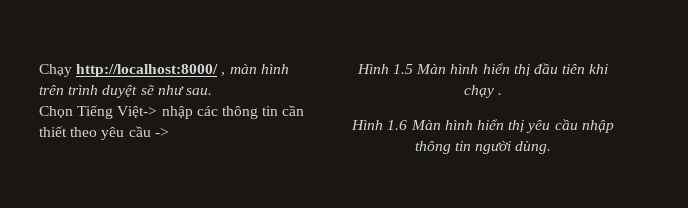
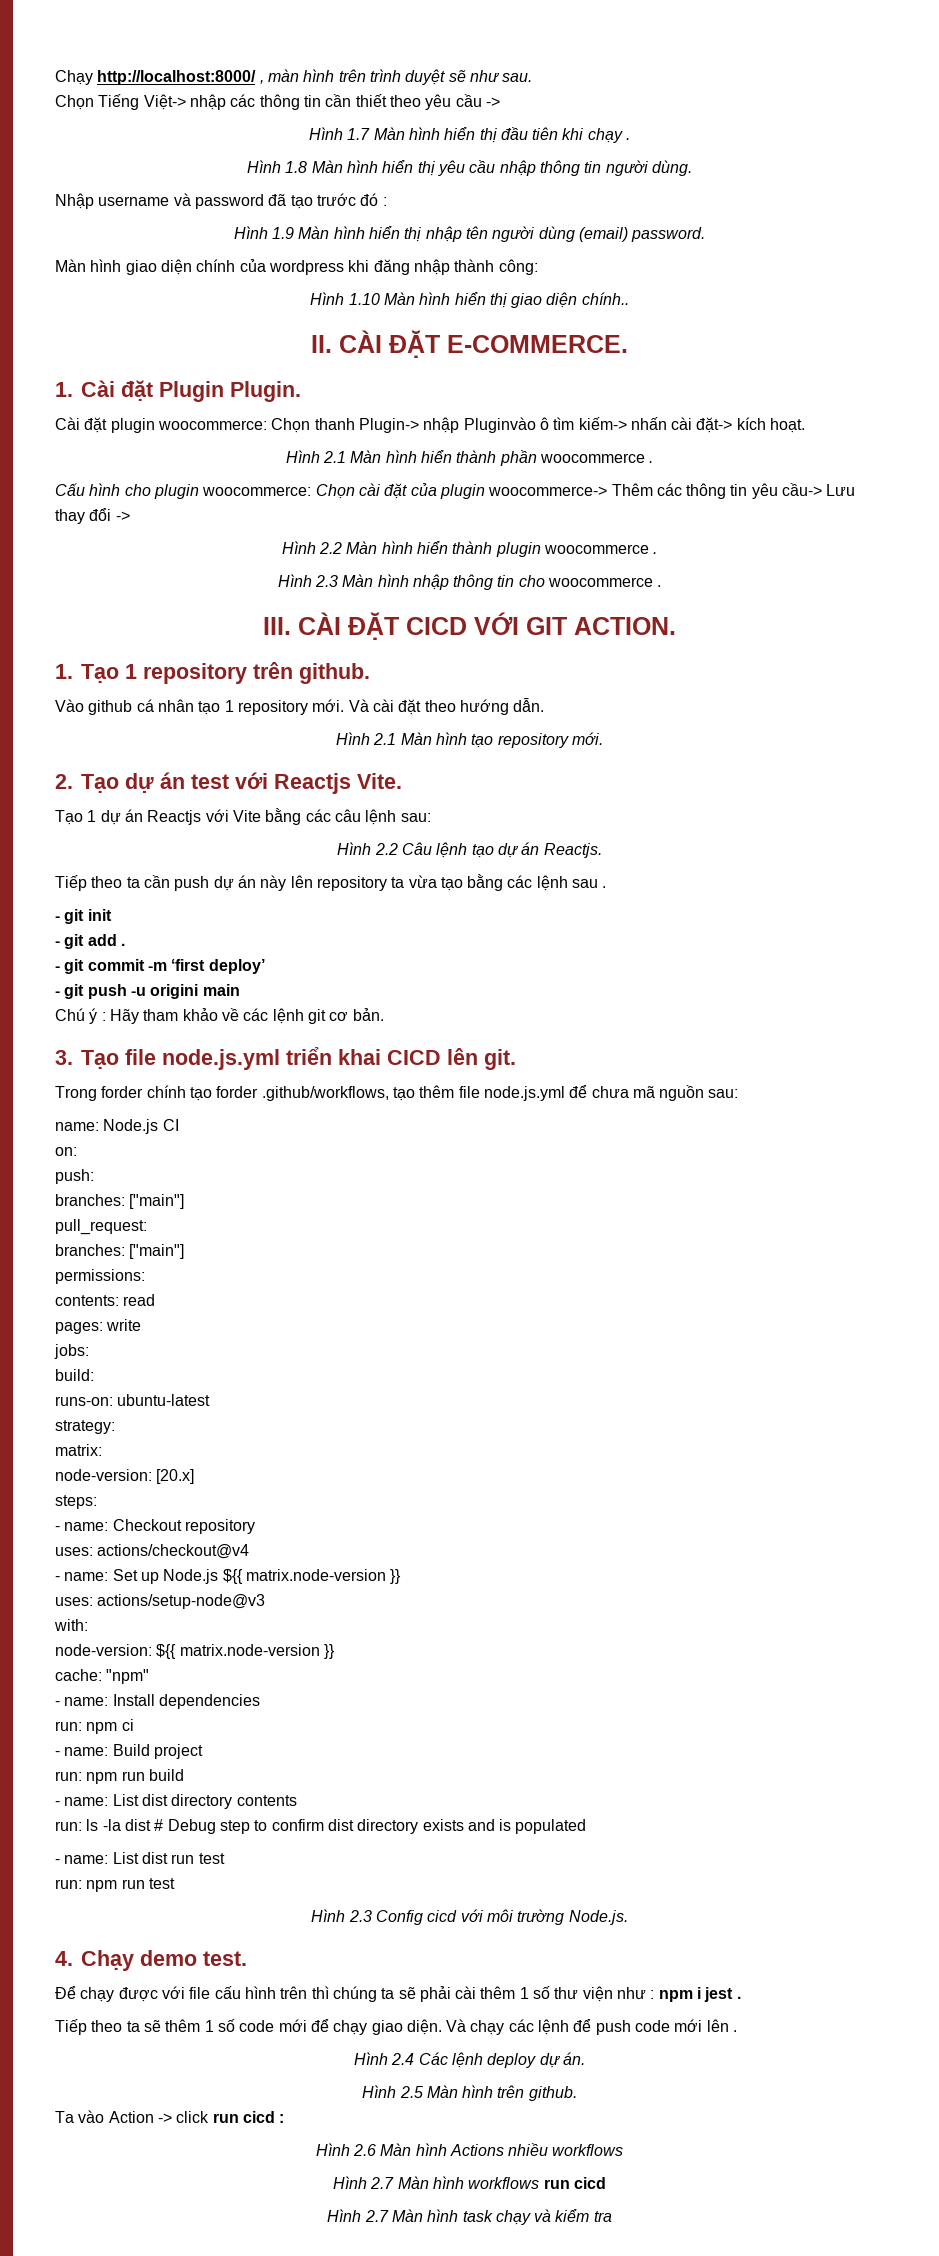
- Hình 1.5 Màn hình hiển thị đầu tiên khi chạy .
+ Hình 1.7 Màn hình hiển thị đầu tiên khi chạy .
- Hình 1.6 Màn hình hiển thị yêu cầu nhập thông tin người dùng.
+ Hình 1.8 Màn hình hiển thị yêu cầu nhập thông tin người dùng.
+ Nhập username và password đã tạo trước đó :
+ Hình 1.9 Màn hình hiển thị nhập tên người dùng (email) password.
+ Màn hình giao diện chính của wordpress khi đăng nhập thành công:
+ Hình 1.10 Màn hình hiển thị giao diện chính..
+ II. CÀI ĐẶT E-COMMERCE.
+ 1. Cài đặt Plugin Plugin.
+ Cài đặt plugin woocommerce: Chọn thanh Plugin-> nhập Pluginvào ô tìm kiếm-> nhấn cài đặt-> kích hoạt.
+ Hình 2.1 Màn hình hiển thành phần woocommerce .
+ Cấu hình cho plugin woocommerce: Chọn cài đặt của plugin woocommerce-> Thêm các thông tin yêu cầu-> Lưu thay đổi ->
+ Hình 2.2 Màn hình hiển thành plugin woocommerce .
+ Hình 2.3 Màn hình nhập thông tin cho woocommerce .
+ III. CÀI ĐẶT CICD VỚI GIT ACTION.
+ 1. Tạo 1 repository trên github.
+ Vào github cá nhân tạo 1 repository mới. Và cài đặt theo hướng dẫn.
+ Hình 2.1 Màn hình tạo repository mới.
+ 2. Tạo dự án test với Reactjs Vite.
+ Tạo 1 dự án Reactjs với Vite bằng các câu lệnh sau:
+ Hình 2.2 Câu lệnh tạo dự án Reactjs.
+ Tiếp theo ta cần push dự án này lên repository ta vừa tạo bằng các lệnh sau .
+ - git init
+ - git add .
+ - git commit -m ‘first deploy’
+ - git push -u origini main
+ Chú ý : Hãy tham khảo về các lệnh git cơ bản.
+ 3. Tạo file node.js.yml triển khai CICD lên git.
+ Trong forder chính tạo forder .github/workflows, tạo thêm file node.js.yml để chưa mã nguồn sau:
+ name: Node.js CI
+ on:
+ push:
+ branches: ["main"]
+ pull_request:
+ branches: ["main"]
+ permissions:
+ contents: read
+ pages: write
+ jobs:
+ build:
+ runs-on: ubuntu-latest
+ strategy:
+ matrix:
+ node-version: [20.x]
+ steps:
+ - name: Checkout repository
+ uses: actions/checkout@v4
+ - name: Set up Node.js ${{ matrix.node-version }}
+ uses: actions/setup-node@v3
+ with:
+ node-version: ${{ matrix.node-version }}
+ cache: "npm"
+ - name: Install dependencies
+ run: npm ci
+ - name: Build project
+ run: npm run build
+ - name: List dist directory contents
+ run: ls -la dist # Debug step to confirm dist directory exists and is populated
+ - name: List dist run test
+ run: npm run test
+ Hình 2.3 Config cicd với môi trường Node.js.
+ 4. Chạy demo test.
+ Để chạy được với file cấu hình trên thì chúng ta sẽ phải cài thêm 1 số thư viện như : npm i jest .
+ Tiếp theo ta sẽ thêm 1 số code mới để chạy giao diện. Và chạy các lệnh để push code mới lên .
+ Hình 2.4 Các lệnh deploy dự án.
+ Hình 2.5 Màn hình trên github.
+ Ta vào Action -> click run cicd :
+ Hình 2.6 Màn hình Actions nhiều workflows
+ Hình 2.7 Màn hình workflows run cicd
+ Hình 2.7 Màn hình task chạy và kiểm tra

